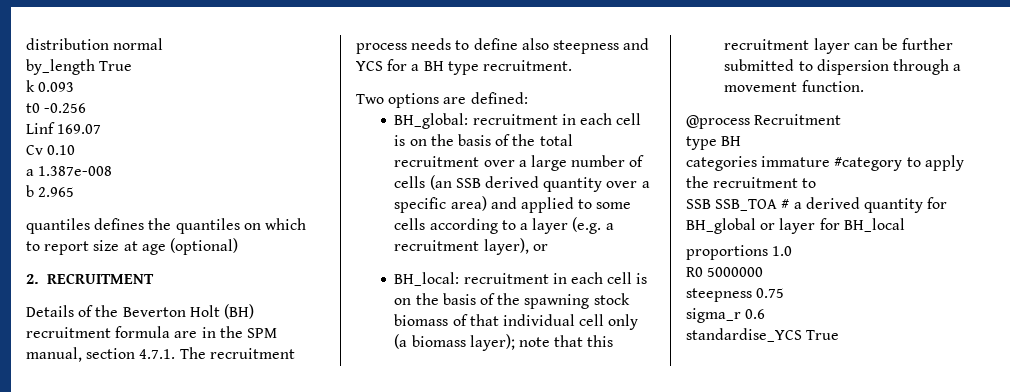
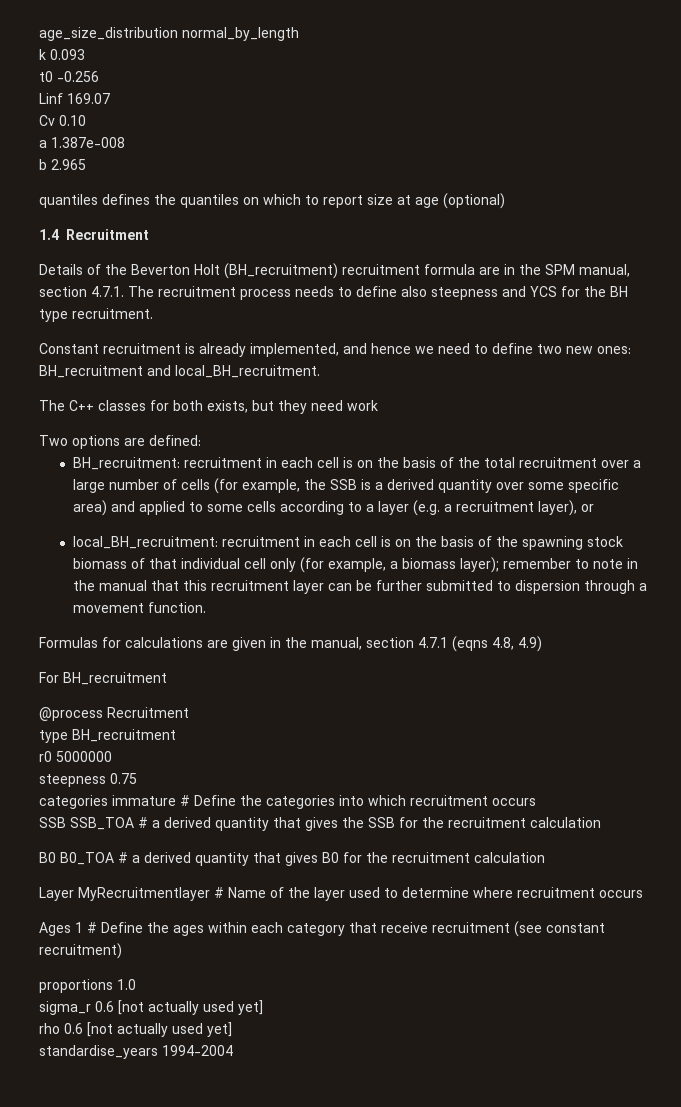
- distribution normal
- by_length True
+ age_size_distribution normal_by_length
- 2. RECRUITMENT
+ 1.4 Recruitment
- Details of the Beverton Holt (BH) recruitment formula are in the SPM manual, section 4.7.1. The recruitment process needs to define also steepness and YCS for a BH type recruitment.
+ Details of the Beverton Holt (BH_recruitment) recruitment formula are in the SPM manual, section 4.7.1. The recruitment process needs to define also steepness and YCS for the BH type recruitment.
+ Constant recruitment is already implemented, and hence we need to define two new ones: BH_recruitment and local_BH_recruitment.
+ The C++ classes for both exists, but they need work
- BH_global: recruitment in each cell is on the basis of the total recruitment over a large number of cells (an SSB derived quantity over a specific area) and applied to some cells according to a layer (e.g. a recruitment layer), or
+ BH_recruitment: recruitment in each cell is on the basis of the total recruitment over a large number of cells (for example, the SSB is a derived quantity over some specific area) and applied to some cells according to a layer (e.g. a recruitment layer), or
- BH_local: recruitment in each cell is on the basis of the spawning stock biomass of that individual cell only (a biomass layer); note that this recruitment layer can be further submitted to dispersion through a movement function.
+ local_BH_recruitment: recruitment in each cell is on the basis of the spawning stock biomass of that individual cell only (for example, a biomass layer); remember to note in the manual that this recruitment layer can be further submitted to dispersion through a movement function.
+ Formulas for calculations are given in the manual, section 4.7.1 (eqns 4.8, 4.9)
+ For BH_recruitment
  @process Recruitment
- type BH
- categories immature #category to apply the recruitment to
+ type BH_recruitment
+ r0 5000000
+ steepness 0.75
+ categories immature # Define the categories into which recruitment occurs
- SSB SSB_TOA # a derived quantity for BH_global or layer for BH_local
+ SSB SSB_TOA # a derived quantity that gives the SSB for the recruitment calculation
+ B0 B0_TOA # a derived quantity that gives B0 for the recruitment calculation
+ Layer MyRecruitmentlayer # Name of the layer used to determine where recruitment occurs
+ Ages 1 # Define the ages within each category that receive recruitment (see constant recruitment)
  proportions 1.0
- R0 5000000
- steepness 0.75
- sigma_r 0.6
- standardise_YCS True
+ sigma_r 0.6 [not actually used yet]
+ rho 0.6 [not actually used yet]
+ standardise_years 1994-2004

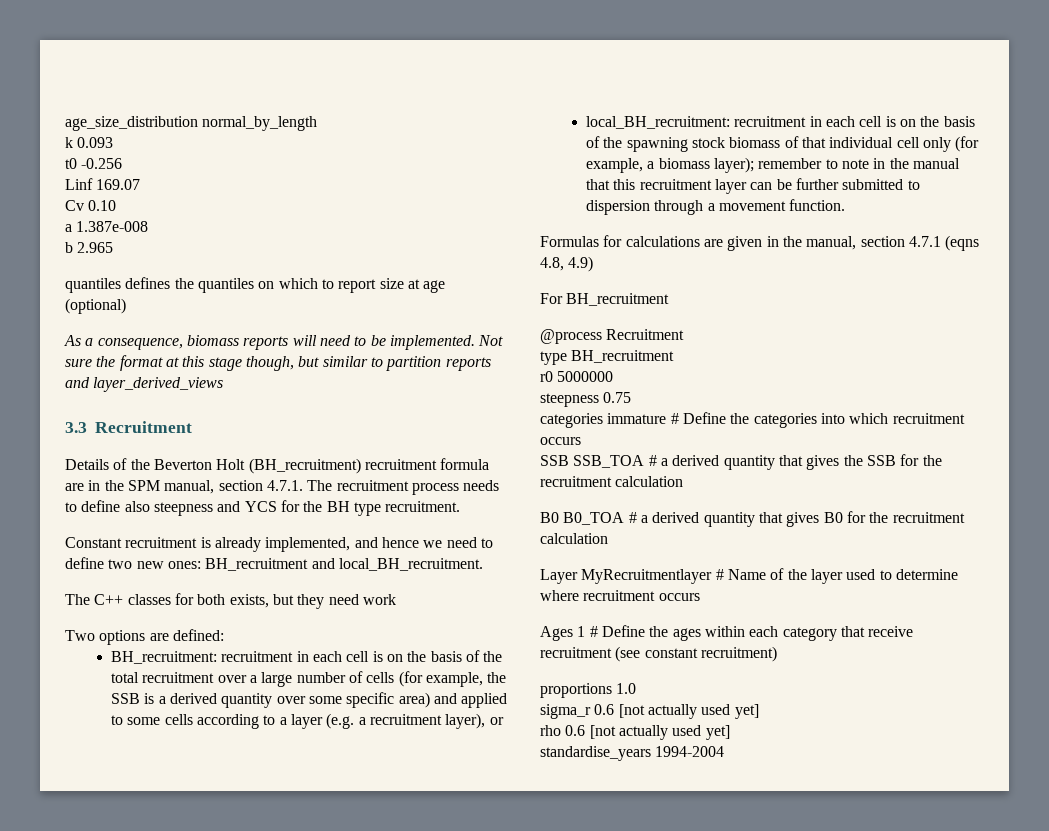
- 1.4 Recruitment
+ As a consequence, biomass reports will need to be implemented. Not sure the format at this stage though, but similar to partition reports and layer_derived_views
+ 3.3 Recruitment

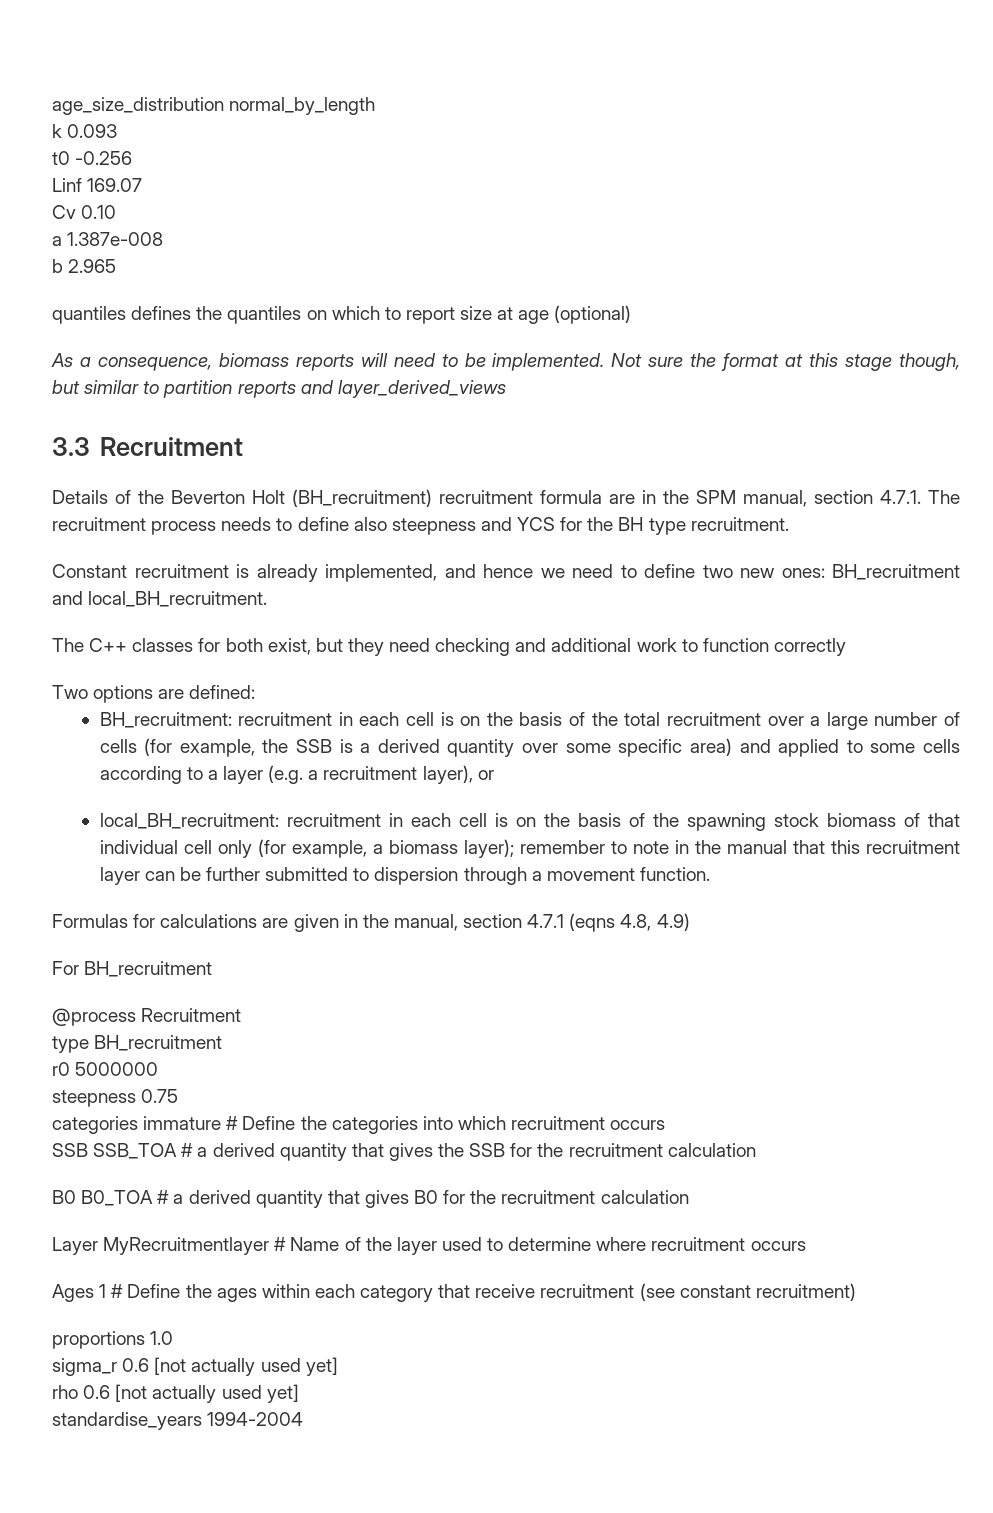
- The C++ classes for both exists, but they need work
+ The C++ classes for both exist, but they need checking and additional work to function correctly

